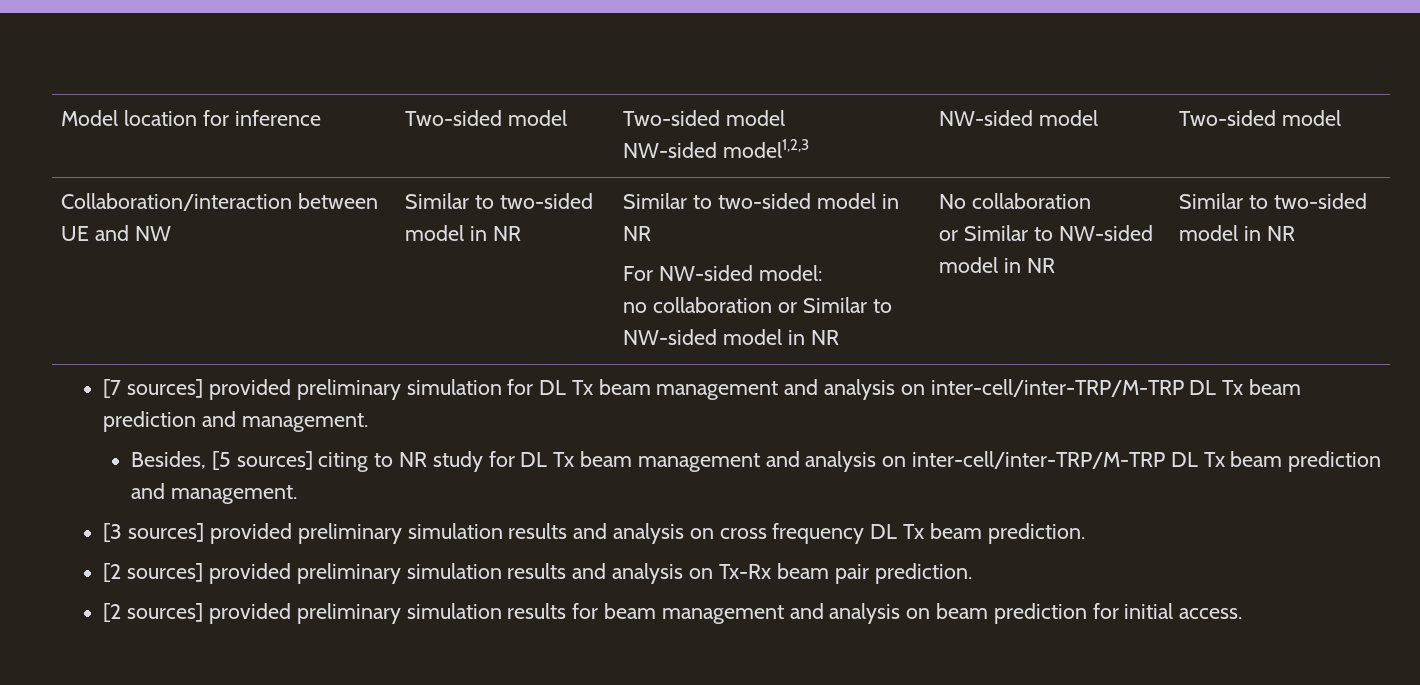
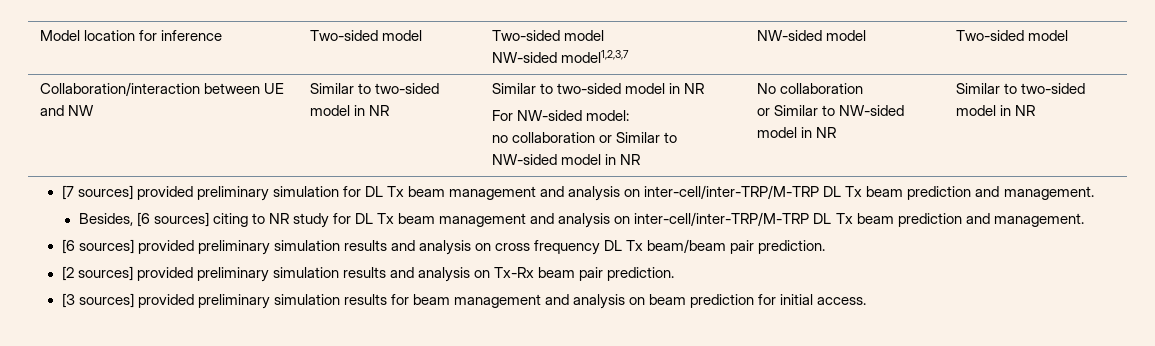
  Model location for inference | Two-sided model | Two-sided model
- NW-sided model1,2,3 | NW-sided model | Two-sided model
+ NW-sided model1,2,3,7 | NW-sided model | Two-sided model
- Besides, [5 sources] citing to NR study for DL Tx beam management and analysis on inter-cell/inter-TRP/M-TRP DL Tx beam prediction and management.
+ Besides, [6 sources] citing to NR study for DL Tx beam management and analysis on inter-cell/inter-TRP/M-TRP DL Tx beam prediction and management.
- [3 sources] provided preliminary simulation results and analysis on cross frequency DL Tx beam prediction.
+ [6 sources] provided preliminary simulation results and analysis on cross frequency DL Tx beam/beam pair prediction.
- [2 sources] provided preliminary simulation results for beam management and analysis on beam prediction for initial access.
+ [3 sources] provided preliminary simulation results for beam management and analysis on beam prediction for initial access.

